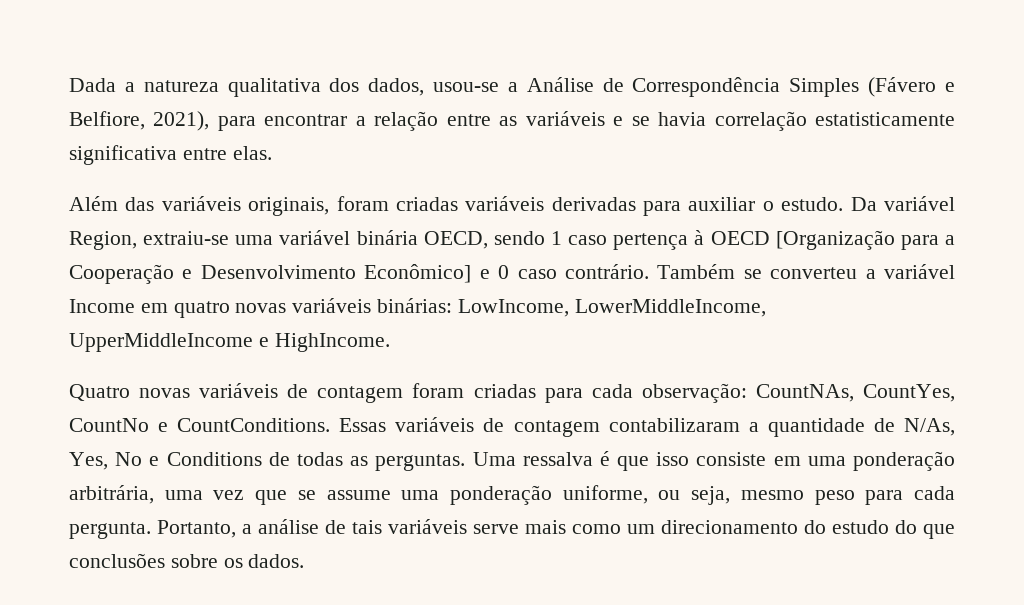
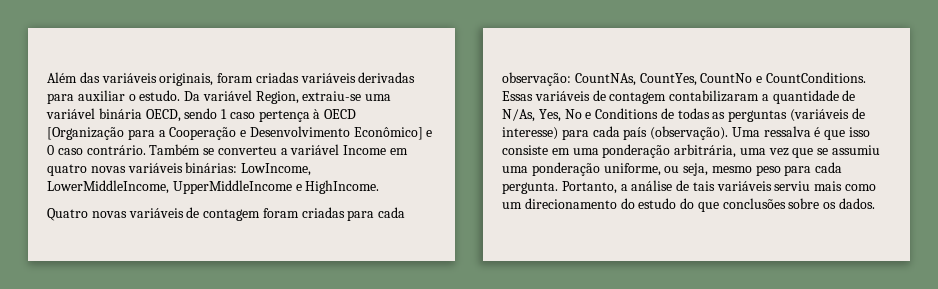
- Dada a natureza qualitativa dos dados, usou-se a Análise de Correspondência Simples (Fávero e Belfiore, 2021), para encontrar a relação entre as variáveis e se havia correlação estatisticamente significativa entre elas.
- Essas variáveis de contagem contabilizaram a quantidade de N/As, Yes, No e Conditions de todas as perguntas.
+ Essas variáveis de contagem contabilizaram a quantidade de N/As, Yes, No e Conditions de todas as perguntas (variáveis de interesse) para cada país (observação).
- Uma ressalva é que isso consiste em uma ponderação arbitrária, uma vez que se assume uma ponderação uniforme, ou seja, mesmo peso para cada pergunta.
+ Uma ressalva é que isso consiste em uma ponderação arbitrária, uma vez que se assumiu uma ponderação uniforme, ou seja, mesmo peso para cada pergunta.
- Portanto, a análise de tais variáveis serve mais como um direcionamento do estudo do que conclusões sobre os dados.
+ Portanto, a análise de tais variáveis serviu mais como um direcionamento do estudo do que conclusões sobre os dados.

